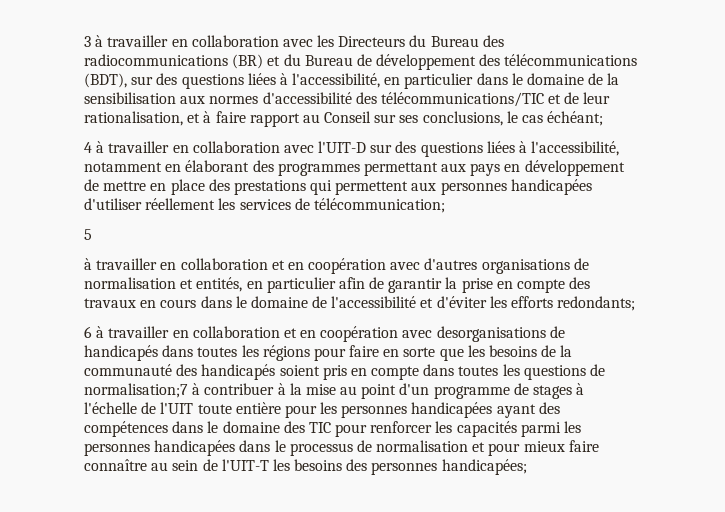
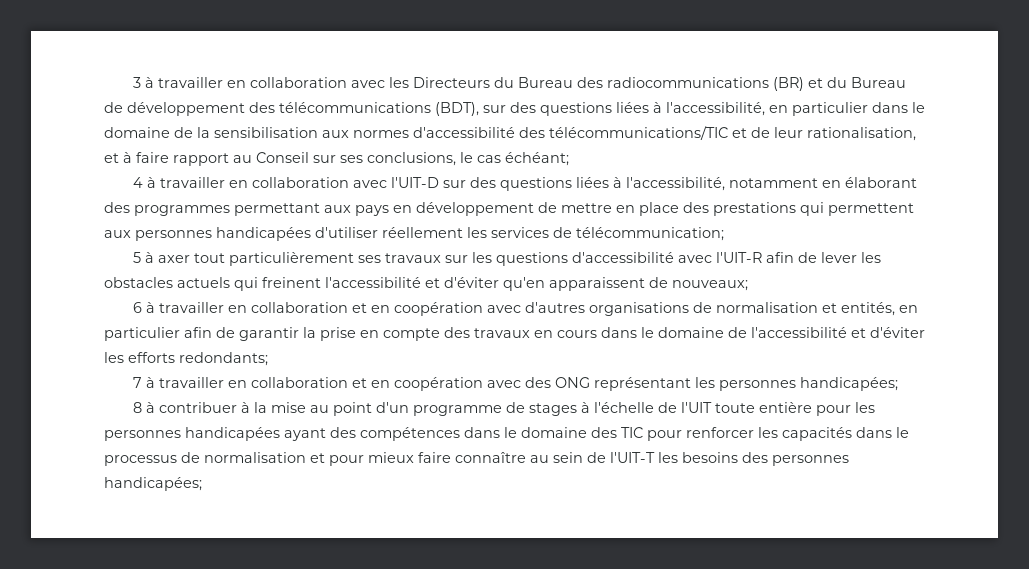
- 5
- à travailler en collaboration et en coopération avec d'autres organisations de normalisation et entités, en particulier afin de garantir la prise en compte des travaux en cours dans le domaine de l'accessibilité et d'éviter les efforts redondants;
+ 5 à axer tout particulièrement ses travaux sur les questions d'accessibilité avec l'UIT-R afin de lever les obstacles actuels qui freinent l'accessibilité et d'éviter qu'en apparaissent de nouveaux;
+ 6 à travailler en collaboration et en coopération avec d'autres organisations de normalisation et entités, en particulier afin de garantir la prise en compte des travaux en cours dans le domaine de l'accessibilité et d'éviter les efforts redondants;
- 6 à travailler en collaboration et en coopération avec desorganisations de handicapés dans toutes les régions pour faire en sorte que les besoins de la communauté des handicapés soient pris en compte dans toutes les questions de normalisation;7 à contribuer à la mise au point d'un programme de stages à l'échelle de l'UIT toute entière pour les personnes handicapées ayant des compétences dans le domaine des TIC pour renforcer les capacités parmi les personnes handicapées dans le processus de normalisation et pour mieux faire connaître au sein de l'UIT-T les besoins des personnes handicapées;
+ 7 à travailler en collaboration et en coopération avec des ONG représentant les personnes handicapées;
+ 8 à contribuer à la mise au point d'un programme de stages à l'échelle de l'UIT toute entière pour les personnes handicapées ayant des compétences dans le domaine des TIC pour renforcer les capacités dans le processus de normalisation et pour mieux faire connaître au sein de l'UIT-T les besoins des personnes handicapées;

